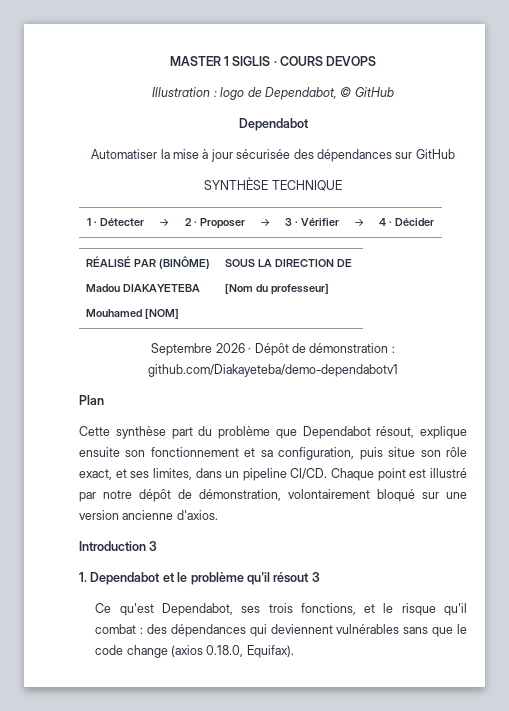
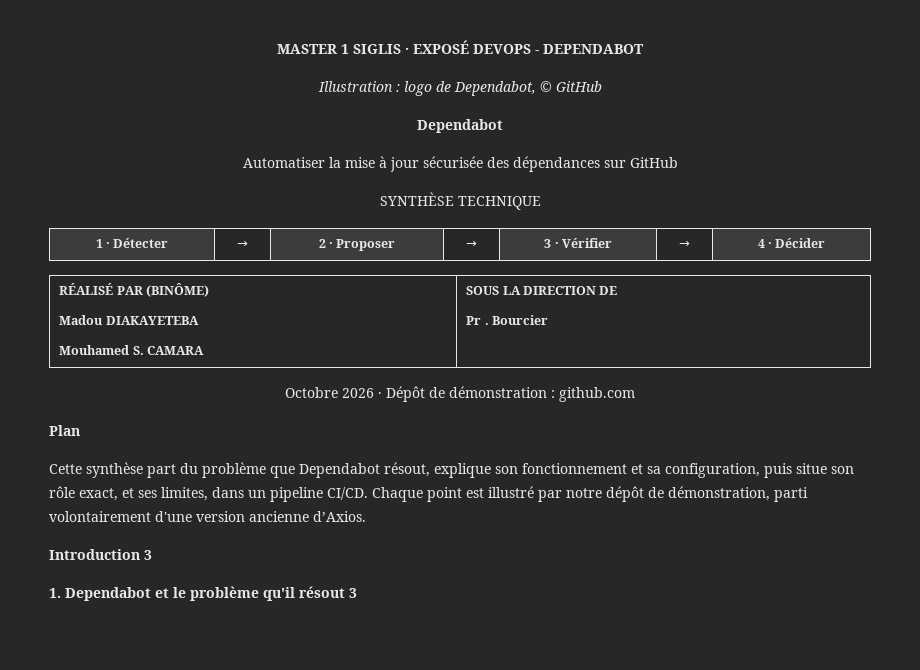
- MASTER 1 SIGLIS · COURS DEVOPS
+ MASTER 1 SIGLIS · EXPOSÉ DEVOPS - DEPENDABOT
  RÉALISÉ PAR (BINÔME)
  Madou DIAKAYETEBA
- Mouhamed [NOM] | SOUS LA DIRECTION DE
- [Nom du professeur]
- Septembre 2026 · Dépôt de démonstration : github.com/Diakayeteba/demo-dependabotv1
+ Mouhamed S. CAMARA | SOUS LA DIRECTION DE
+ Pr . Bourcier
+ Octobre 2026 · Dépôt de démonstration : github.com
- Cette synthèse part du problème que Dependabot résout, explique ensuite son fonctionnement et sa configuration, puis situe son rôle exact, et ses limites, dans un pipeline CI/CD.
+ Cette synthèse part du problème que Dependabot résout, explique son fonctionnement et sa configuration, puis situe son rôle exact, et ses limites, dans un pipeline CI/CD.
- Chaque point est illustré par notre dépôt de démonstration, volontairement bloqué sur une version ancienne d'axios.
+ Chaque point est illustré par notre dépôt de démonstration, parti volontairement d'une version ancienne d’Axios.
- Ce qu'est Dependabot, ses trois fonctions, et le risque qu'il combat : des dépendances qui deviennent vulnérables sans que le code change (axios 0.18.0, Equifax).

